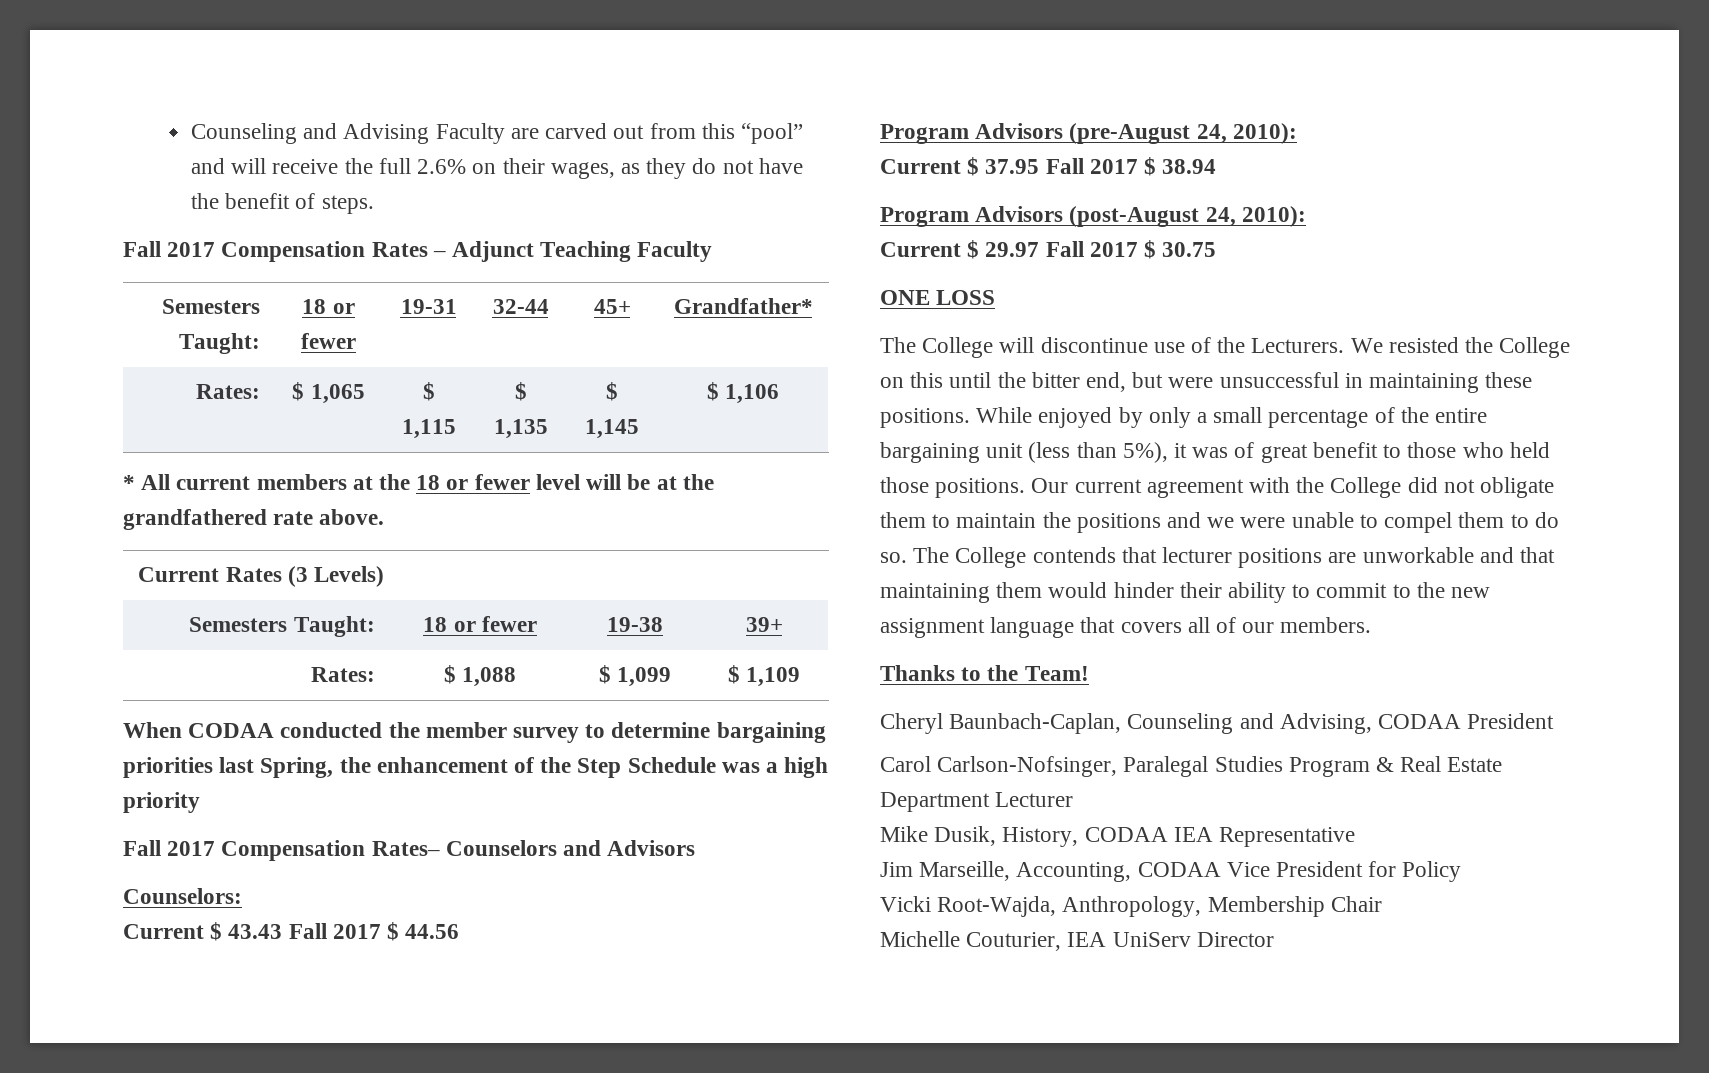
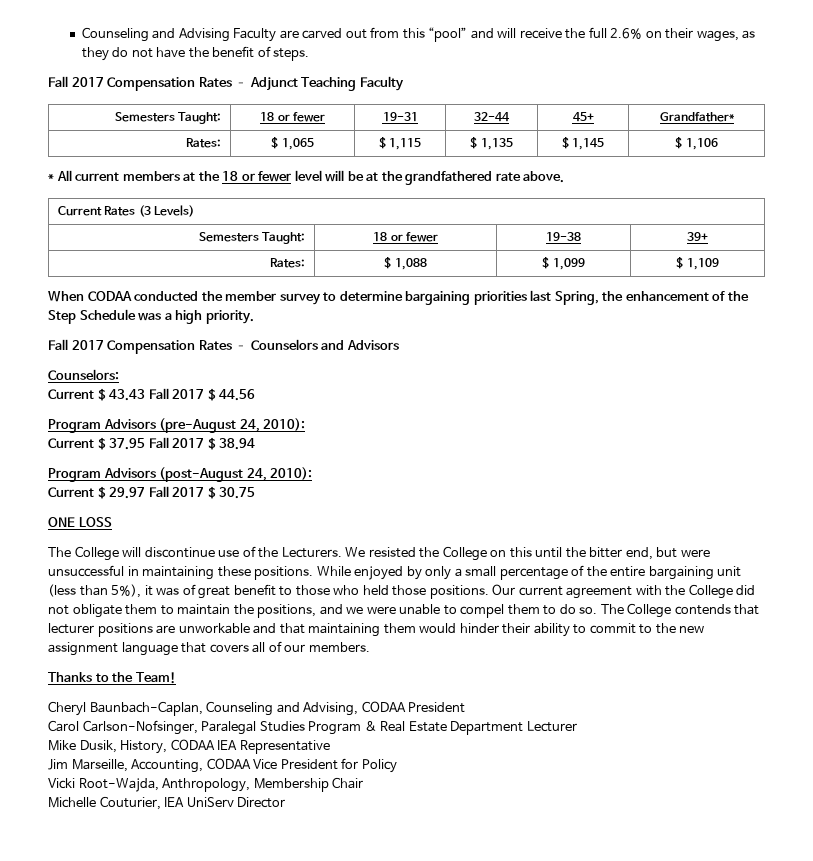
- When CODAA conducted the member survey to determine bargaining priorities last Spring, the enhancement of the Step Schedule was a high priority
- Fall 2017 Compensation Rates– Counselors and Advisors
+ When CODAA conducted the member survey to determine bargaining priorities last Spring, the enhancement of the Step Schedule was a high priority.
+ Fall 2017 Compensation Rates – Counselors and Advisors
- Our current agreement with the College did not obligate them to maintain the positions and we were unable to compel them to do so.
+ Our current agreement with the College did not obligate them to maintain the positions, and we were unable to compel them to do so.

